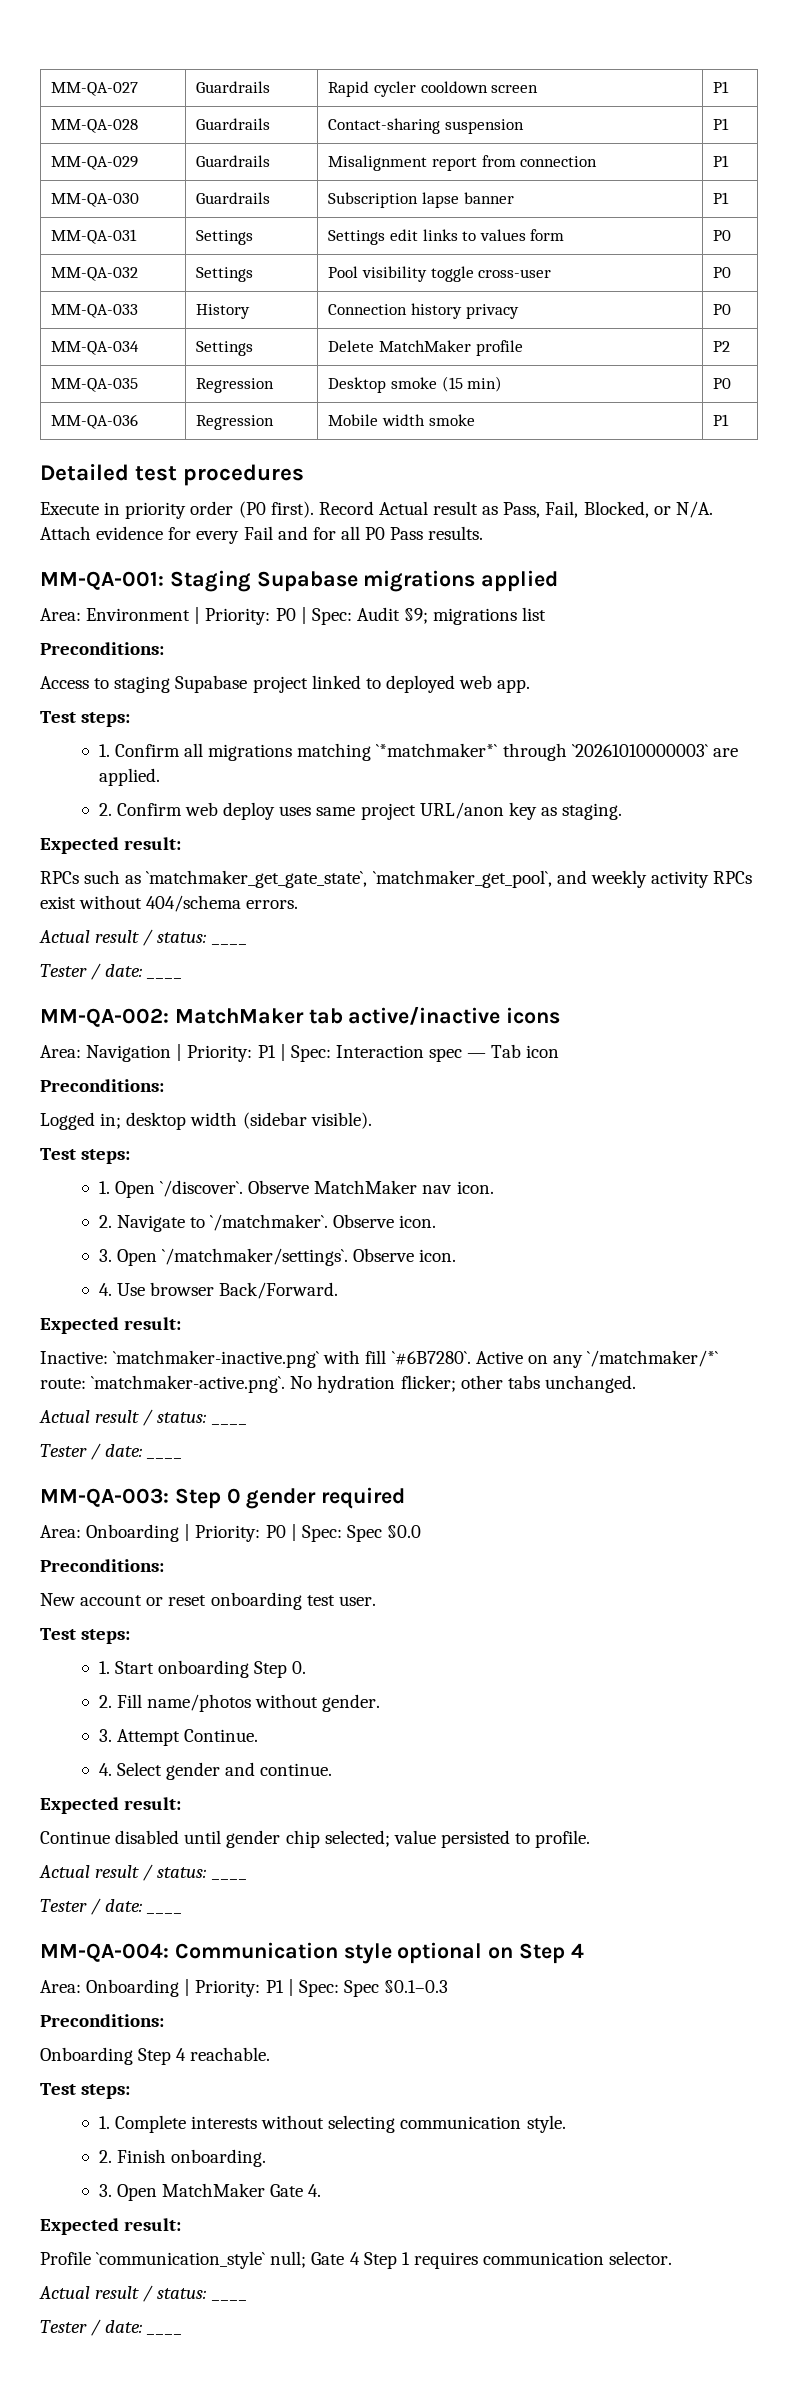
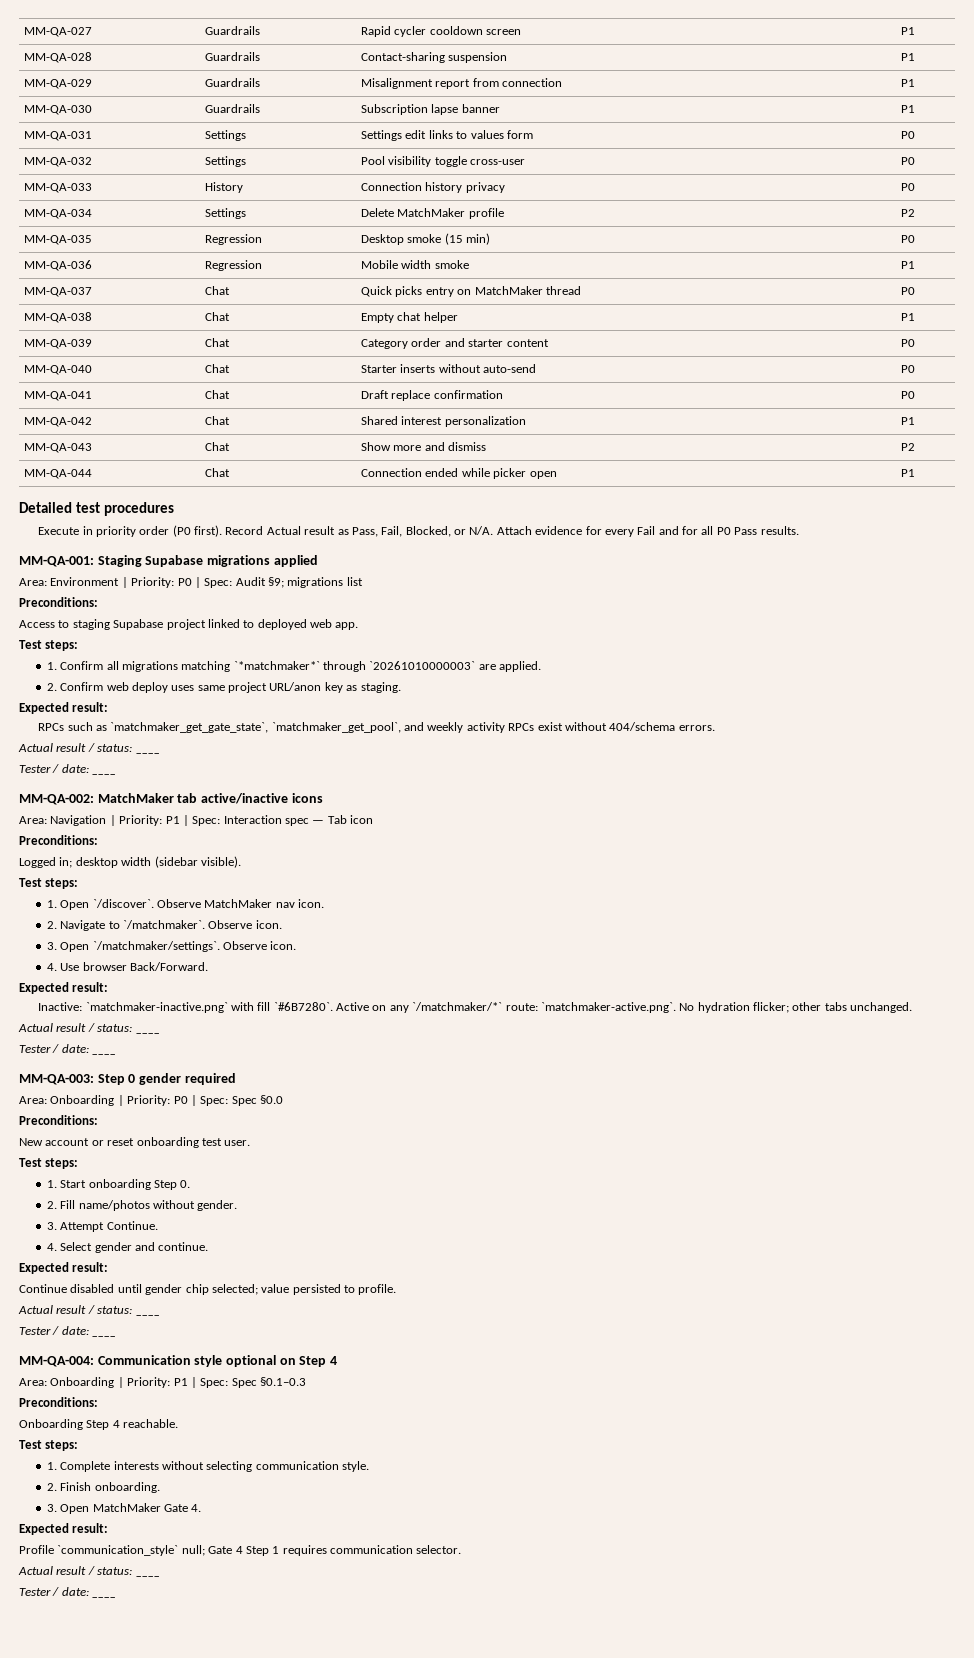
+ MM-QA-037 | Chat | Quick picks entry on MatchMaker thread | P0
+ MM-QA-038 | Chat | Empty chat helper | P1
+ MM-QA-039 | Chat | Category order and starter content | P0
+ MM-QA-040 | Chat | Starter inserts without auto-send | P0
+ MM-QA-041 | Chat | Draft replace confirmation | P0
+ MM-QA-042 | Chat | Shared interest personalization | P1
+ MM-QA-043 | Chat | Show more and dismiss | P2
+ MM-QA-044 | Chat | Connection ended while picker open | P1

